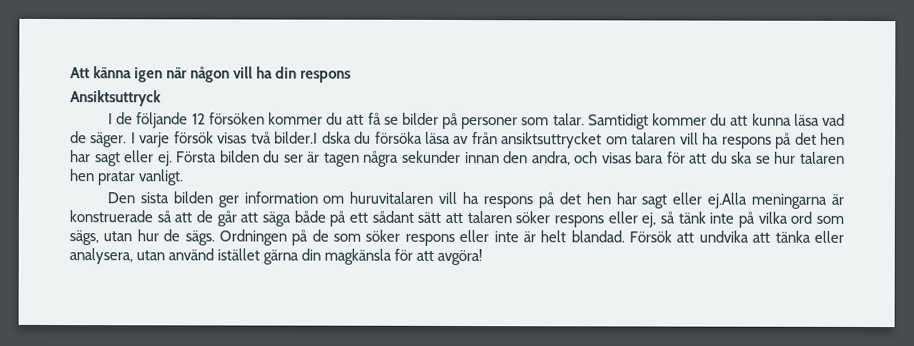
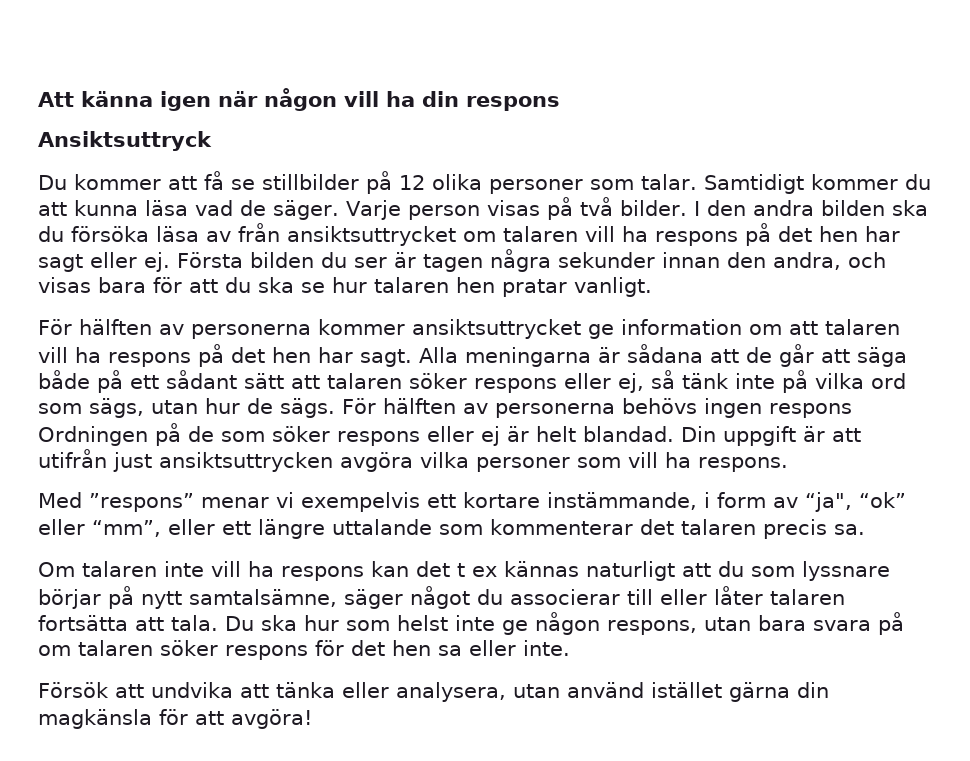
- I de följande 12 försöken kommer du att få se bilder på personer som talar.
+ Du kommer att få se stillbilder på 12 olika personer som talar.
- I varje försök visas två bilder.I dska du försöka läsa av från ansiktsuttrycket om talaren vill ha respons på det hen har sagt eller ej.
+ Varje person visas på två bilder. I den andra bilden ska du försöka läsa av från ansiktsuttrycket om talaren vill ha respons på det hen har sagt eller ej.
- Den sista bilden ger information om huruvitalaren vill ha respons på det hen har sagt eller ej.Alla meningarna är konstruerade så att de går att säga både på ett sådant sätt att talaren söker respons eller ej, så tänk inte på vilka ord som sägs, utan hur de sägs.
+ För hälften av personerna kommer ansiktsuttrycket ge information om att talaren vill ha respons på det hen har sagt. Alla meningarna är sådana att de går att säga både på ett sådant sätt att talaren söker respons eller ej, så tänk inte på vilka ord som sägs, utan hur de sägs.
- Ordningen på de som söker respons eller inte är helt blandad. Försök att undvika att tänka eller analysera, utan använd istället gärna din magkänsla för att avgöra!
+ För hälften av personerna behövs ingen respons Ordningen på de som söker respons eller ej är helt blandad. Din uppgift är att utifrån just ansiktsuttrycken avgöra vilka personer som vill ha respons.
+ Med ”respons” menar vi exempelvis ett kortare instämmande, i form av “ja", “ok” eller “mm”, eller ett längre uttalande som kommenterar det talaren precis sa.
+ Om talaren inte vill ha respons kan det t ex kännas naturligt att du som lyssnare börjar på nytt samtalsämne, säger något du associerar till eller låter talaren fortsätta att tala. Du ska hur som helst inte ge någon respons, utan bara svara på om talaren söker respons för det hen sa eller inte.
+ Försök att undvika att tänka eller analysera, utan använd istället gärna din magkänsla för att avgöra!

